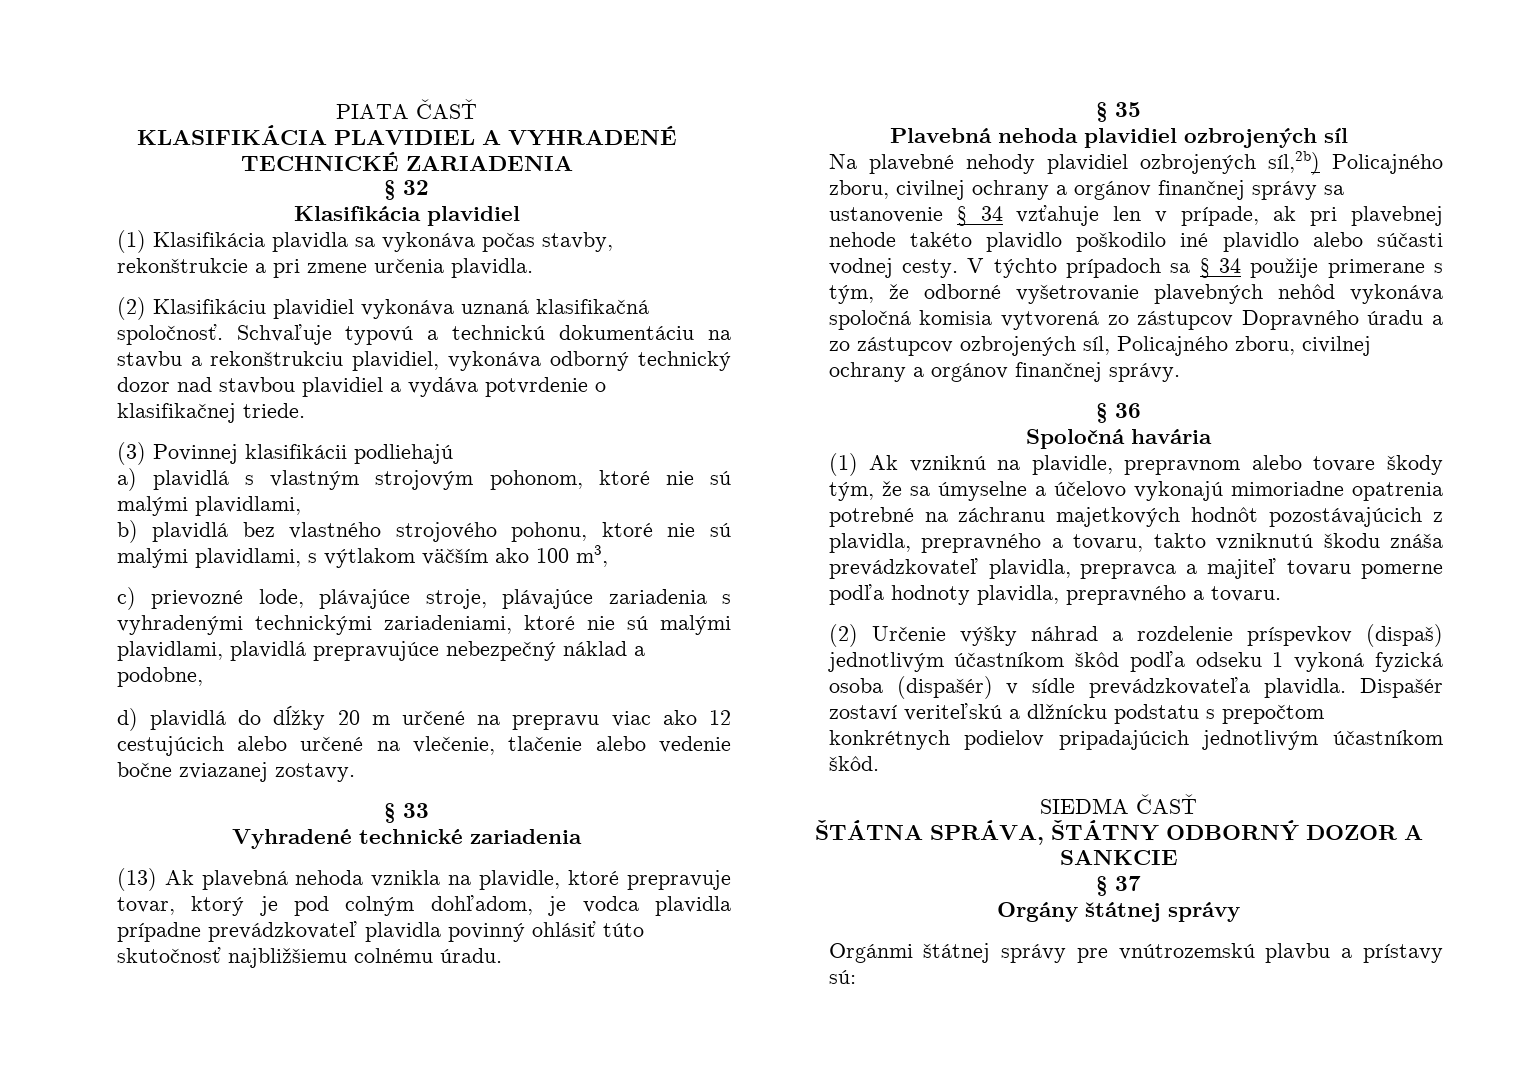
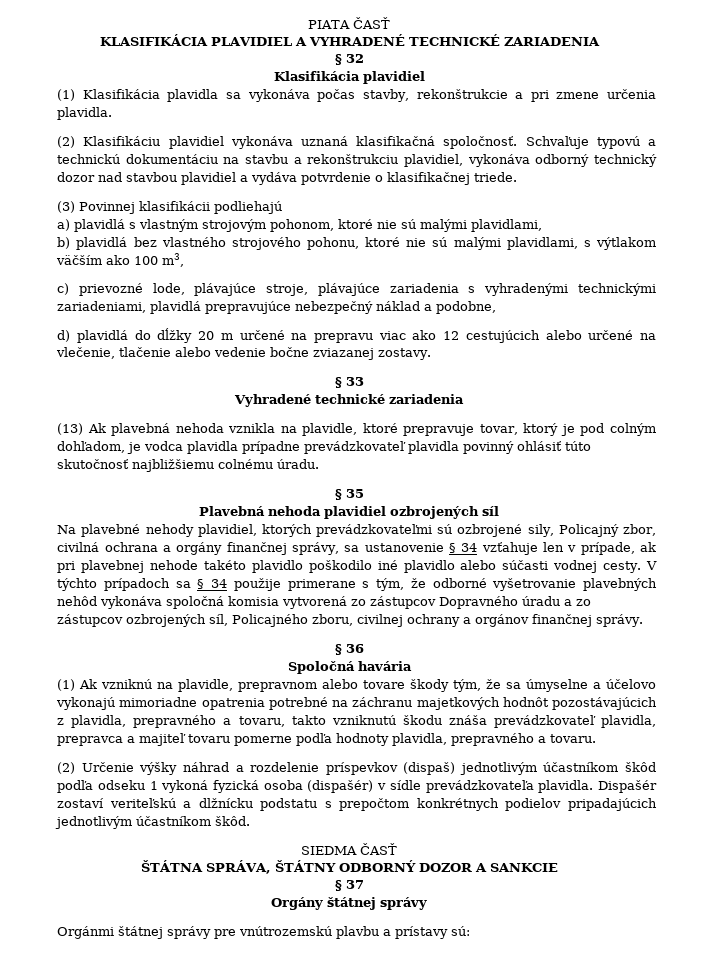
- c) prievozné lode, plávajúce stroje, plávajúce zariadenia s vyhradenými technickými zariadeniami, ktoré nie sú malými plavidlami, plavidlá prepravujúce nebezpečný náklad a podobne,
+ c) prievozné lode, plávajúce stroje, plávajúce zariadenia s vyhradenými technickými zariadeniami, plavidlá prepravujúce nebezpečný náklad a podobne,
- Na plavebné nehody plavidiel ozbrojených síl,2b) Policajného zboru, civilnej ochrany a orgánov finančnej správy sa ustanovenie § 34 vzťahuje len v prípade, ak pri plavebnej nehode takéto plavidlo poškodilo iné plavidlo alebo súčasti vodnej cesty.
+ Na plavebné nehody plavidiel, ktorých prevádzkovateľmi sú ozbrojené sily, Policajný zbor, civilná ochrana a orgány finančnej správy, sa ustanovenie § 34 vzťahuje len v prípade, ak pri plavebnej nehode takéto plavidlo poškodilo iné plavidlo alebo súčasti vodnej cesty.

